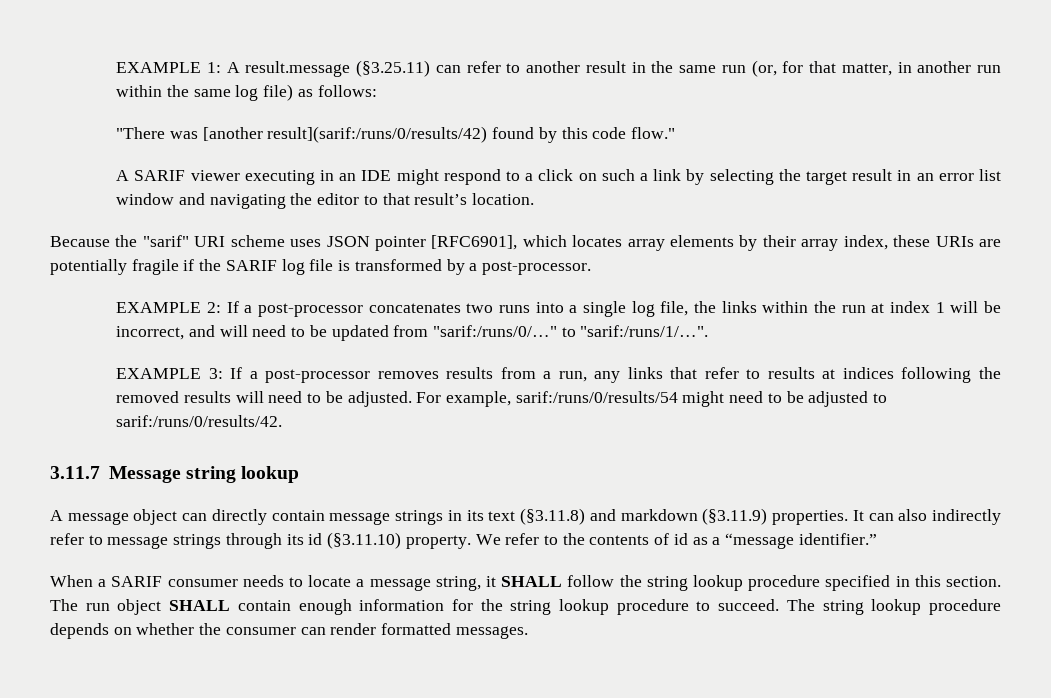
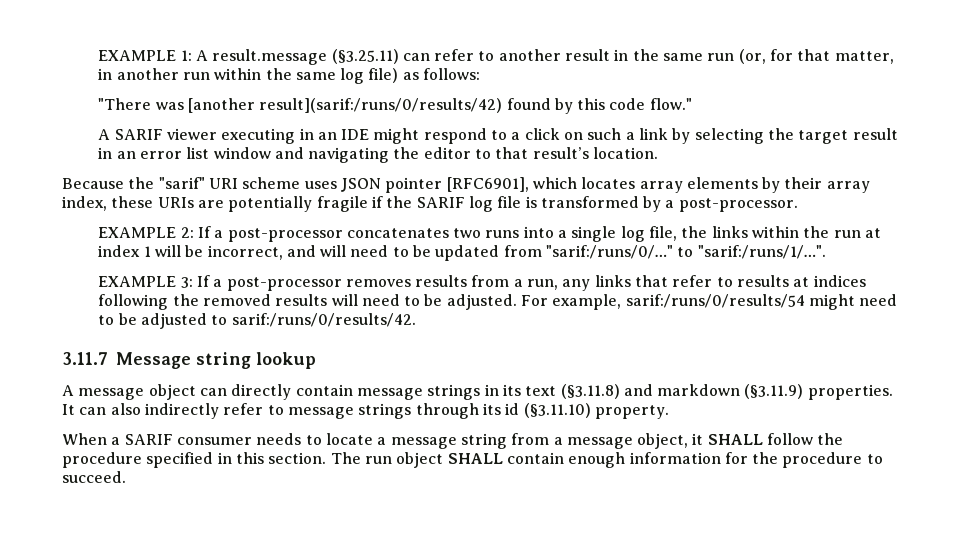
- We refer to the contents of id as a “message identifier.”
- When a SARIF consumer needs to locate a message string, it SHALL follow the string lookup procedure specified in this section.
+ When a SARIF consumer needs to locate a message string from a message object, it SHALL follow the procedure specified in this section.
- The run object SHALL contain enough information for the string lookup procedure to succeed. The string lookup procedure depends on whether the consumer can render formatted messages.
+ The run object SHALL contain enough information for the procedure to succeed.

